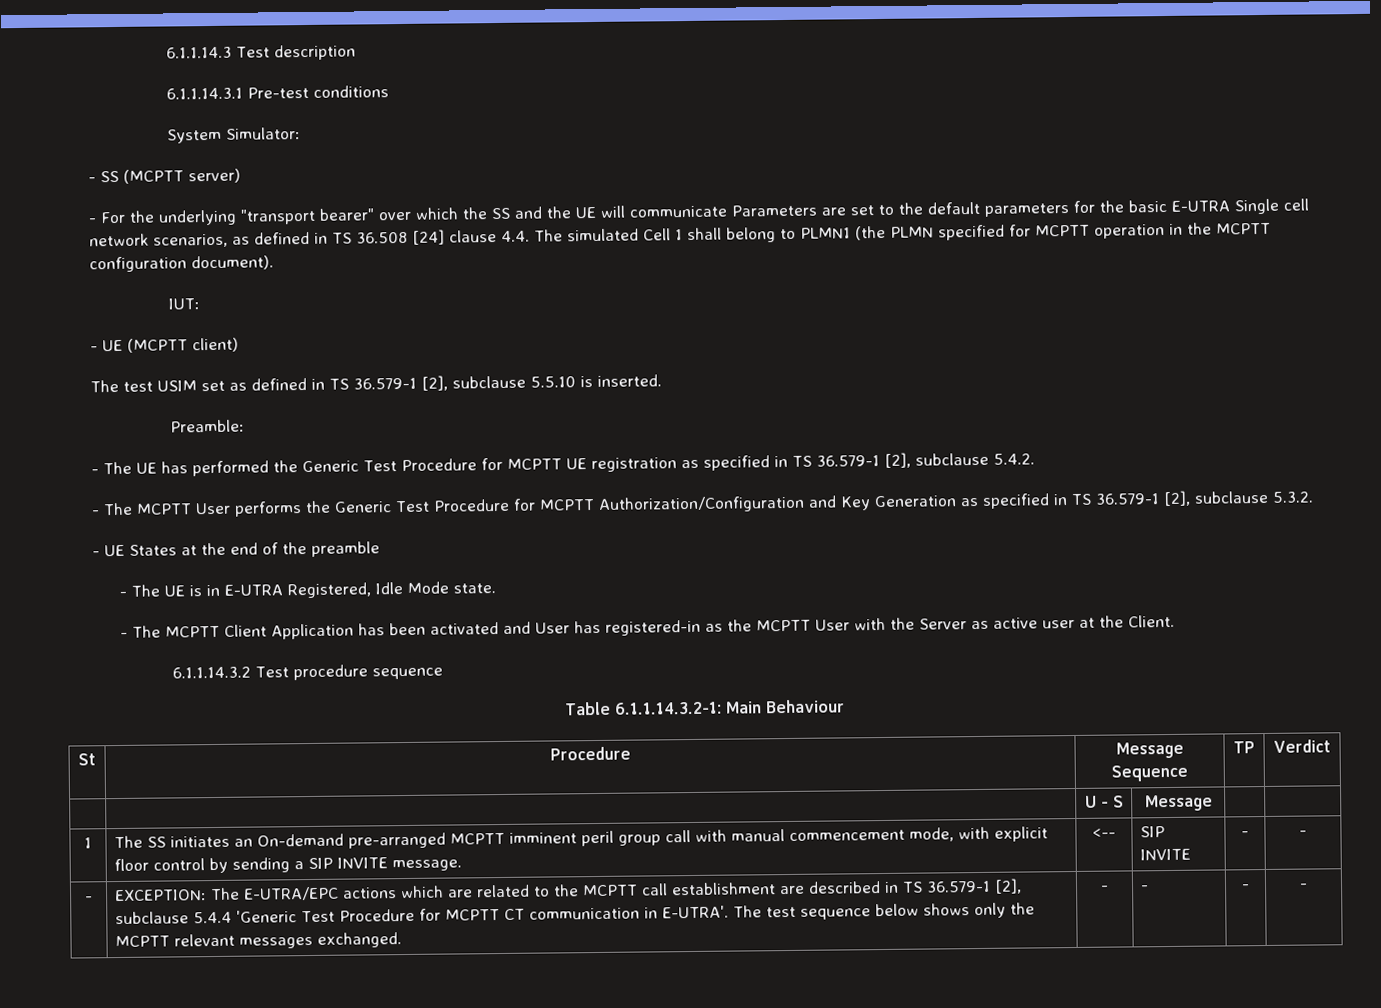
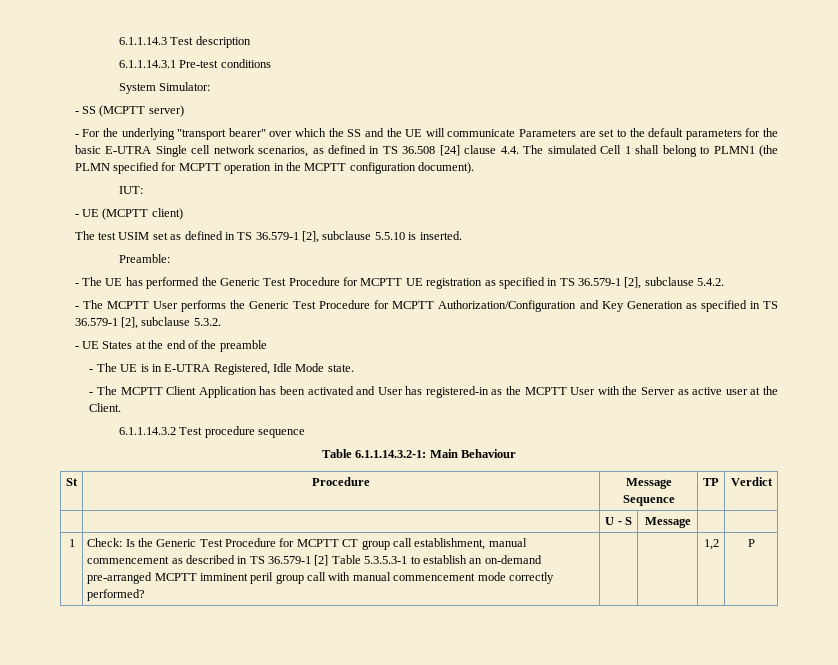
- The SS initiates an On-demand pre-arranged MCPTT imminent peril group call with manual commencement mode, with explicit floor control by sending a SIP INVITE message. | <-- | SIP INVITE | - | -
- - | EXCEPTION: The E-UTRA/EPC actions which are related to the MCPTT call establishment are described in TS 36.579-1 [2], subclause 5.4.4 'Generic Test Procedure for MCPTT CT communication in E-UTRA'. The test sequence below shows only the MCPTT relevant messages exchanged. | - | - | - | -
+ Check: Is the Generic Test Procedure for MCPTT CT group call establishment, manual commencement as described in TS 36.579-1 [2] Table 5.3.5.3-1 to establish an on-demand pre-arranged MCPTT imminent peril group call with manual commencement mode correctly performed? | | | 1,2 | P

